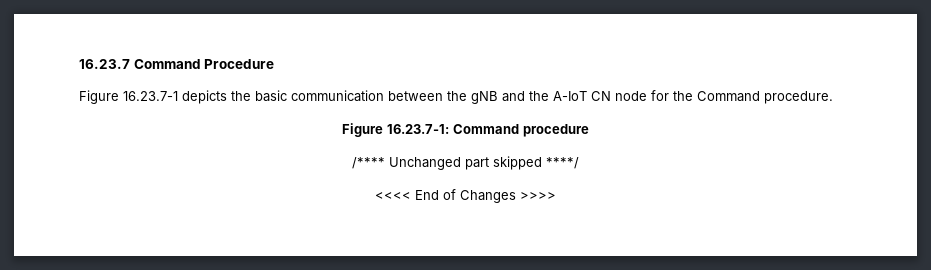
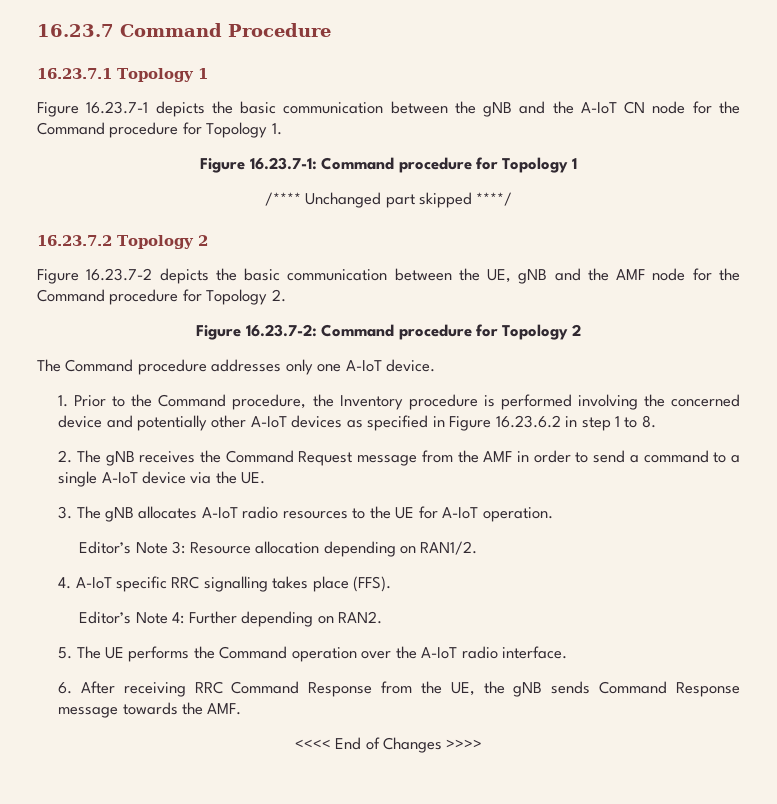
+ 16.23.7.1 Topology 1
- Figure 16.23.7-1 depicts the basic communication between the gNB and the A-IoT CN node for the Command procedure.
+ Figure 16.23.7-1 depicts the basic communication between the gNB and the A-IoT CN node for the Command procedure for Topology 1.
- Figure 16.23.7-1: Command procedure
+ Figure 16.23.7-1: Command procedure for Topology 1
+ 16.23.7.2 Topology 2
+ Figure 16.23.7-2 depicts the basic communication between the UE, gNB and the AMF node for the Command procedure for Topology 2.
+ Figure 16.23.7-2: Command procedure for Topology 2
+ The Command procedure addresses only one A-IoT device.
+ 1. Prior to the Command procedure, the Inventory procedure is performed involving the concerned device and potentially other A-IoT devices as specified in Figure 16.23.6.2 in step 1 to 8.
+ 2. The gNB receives the Command Request message from the AMF in order to send a command to a single A-IoT device via the UE.
+ 3. The gNB allocates A-IoT radio resources to the UE for A-IoT operation.
+ Editor’s Note 3: Resource allocation depending on RAN1/2.
+ 4. A-IoT specific RRC signalling takes place (FFS).
+ Editor’s Note 4: Further depending on RAN2.
+ 5. The UE performs the Command operation over the A-IoT radio interface.
+ 6. After receiving RRC Command Response from the UE, the gNB sends Command Response message towards the AMF.

